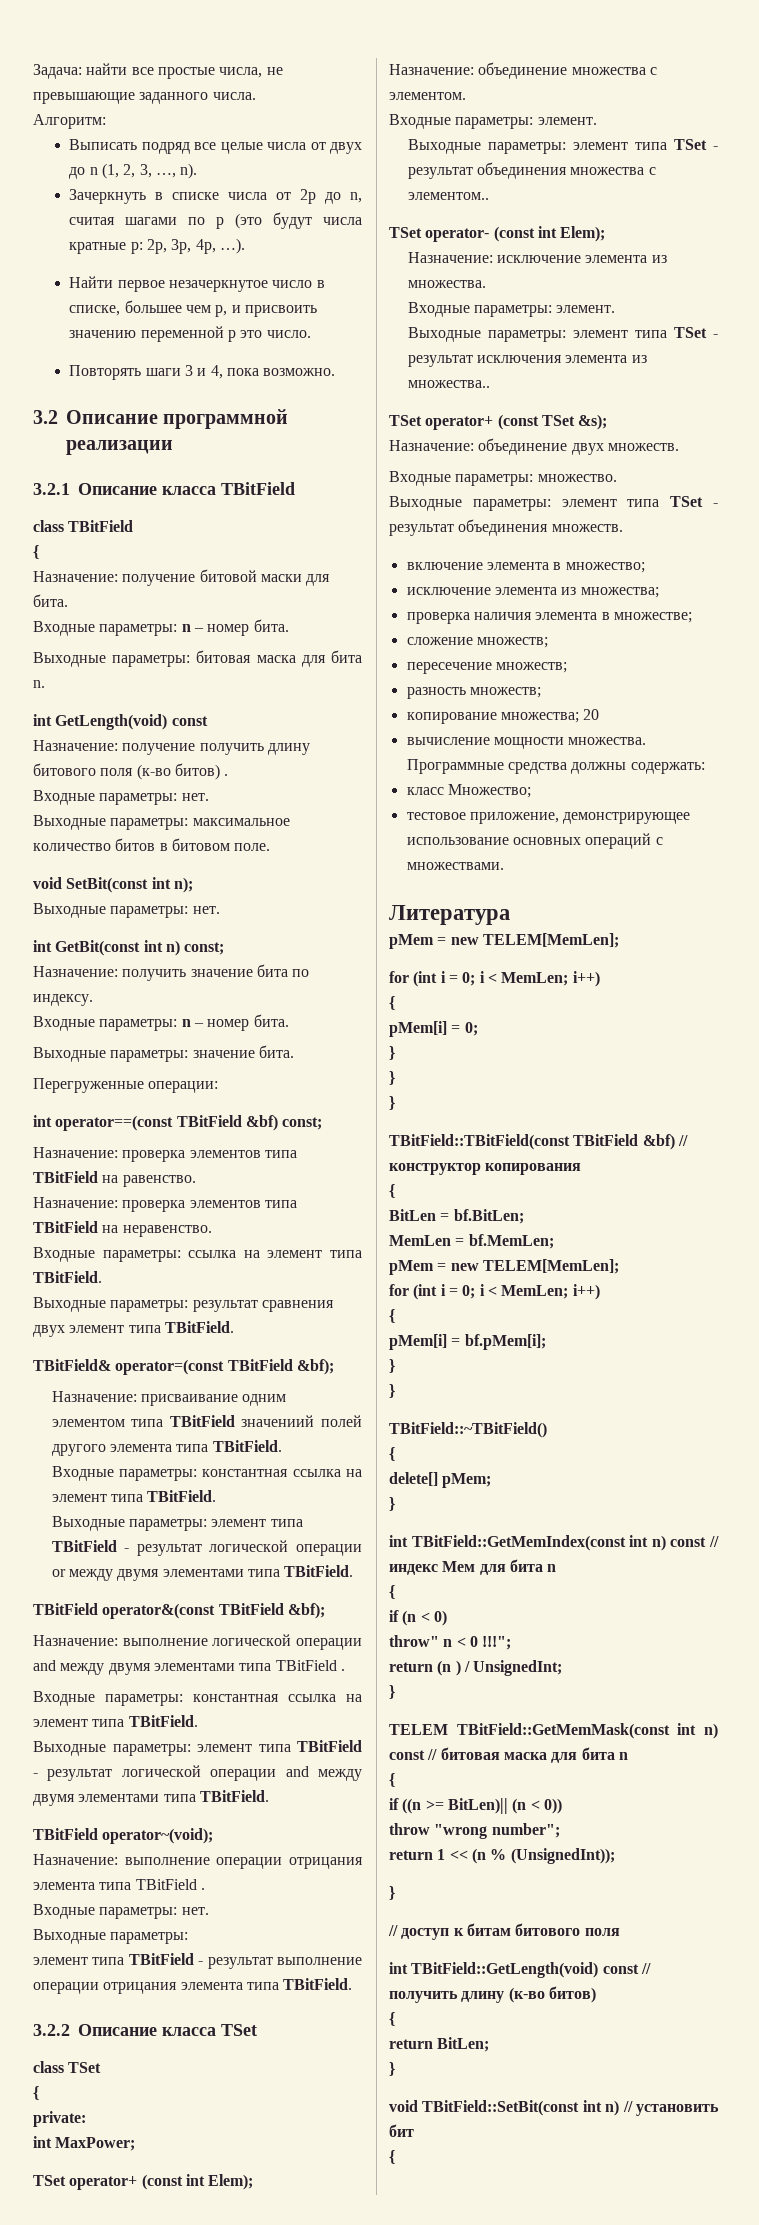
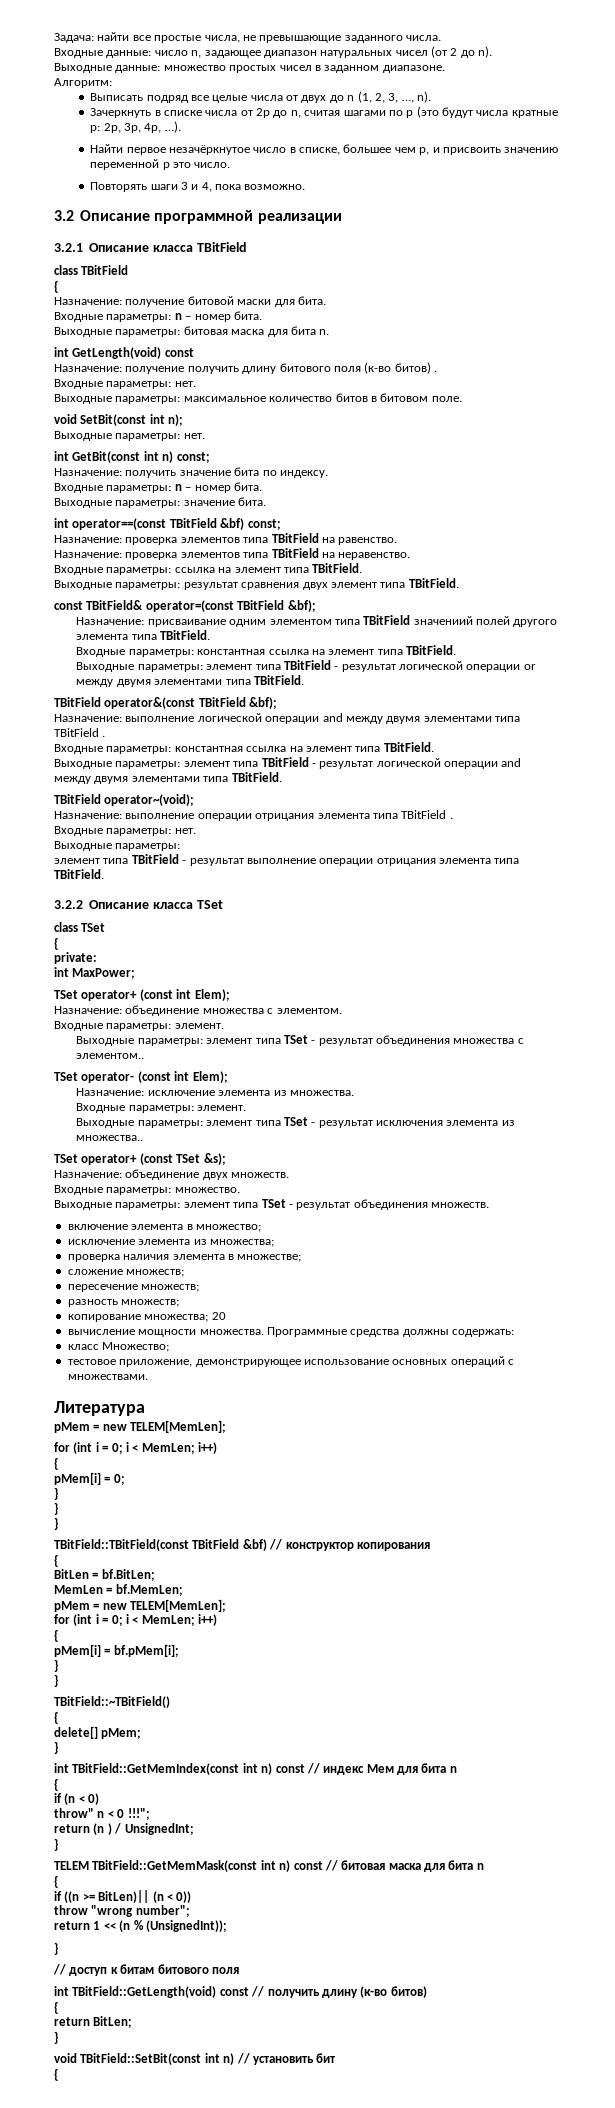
+ Входные данные: число n, задающее диапазон натуральных чисел (от 2 до n).
+ Выходные данные: множество простых чисел в заданном диапазоне.
- Найти первое незачеркнутое число в списке, большее чем p, и присвоить значению переменной p это число.
+ Найти первое незачёркнутое число в списке, большее чем p, и присвоить значению переменной p это число.
- Перегруженные операции:
- TBitField& operator=(const TBitField &bf);
+ const TBitField& operator=(const TBitField &bf);

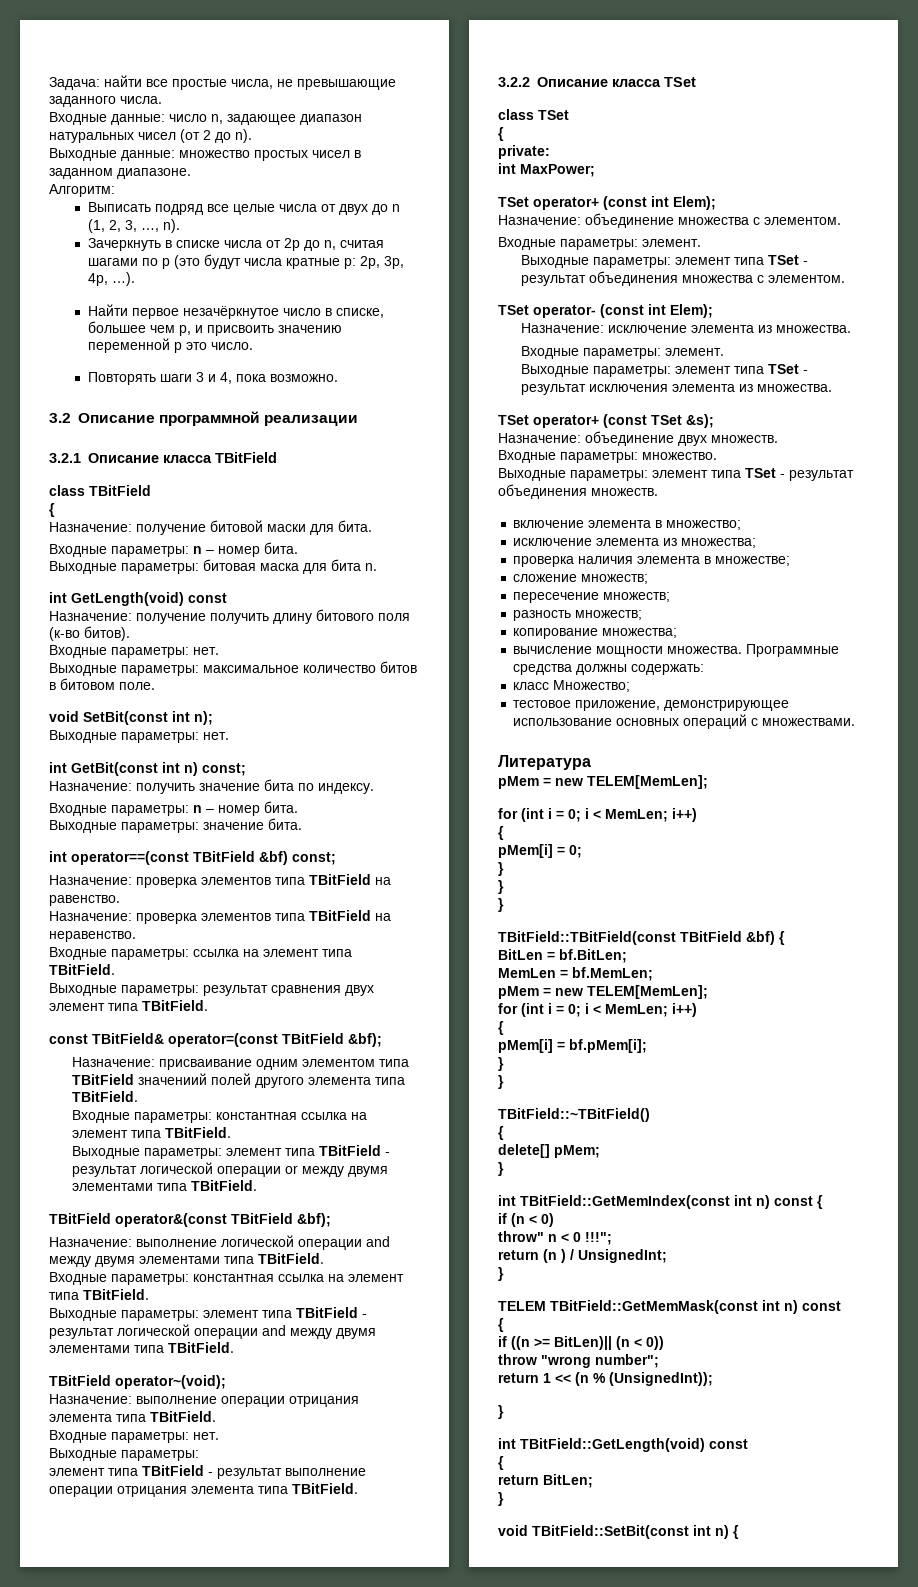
- Назначение: получение получить длину битового поля (к-во битов) .
+ Назначение: получение получить длину битового поля (к-во битов).
- Назначение: выполнение логической операции and между двумя элементами типа TBitField .
+ Назначение: выполнение логической операции and между двумя элементами типа TBitField.
- Назначение: выполнение операции отрицания элемента типа TBitField .
+ Назначение: выполнение операции отрицания элемента типа TBitField.
- Выходные параметры: элемент типа TSet - результат объединения множества с элементом..
+ Выходные параметры: элемент типа TSet - результат объединения множества с элементом.
- Выходные параметры: элемент типа TSet - результат исключения элемента из множества..
+ Выходные параметры: элемент типа TSet - результат исключения элемента из множества.
- копирование множества; 20
+ копирование множества;
- TBitField::TBitField(const TBitField &bf) // конструктор копирования
- {
+ TBitField::TBitField(const TBitField &bf) {
- int TBitField::GetMemIndex(const int n) const // индекс Мем для бита n
- {
+ int TBitField::GetMemIndex(const int n) const {
- TELEM TBitField::GetMemMask(const int n) const // битовая маска для бита n
+ TELEM TBitField::GetMemMask(const int n) const
- // доступ к битам битового поля
- int TBitField::GetLength(void) const // получить длину (к-во битов)
+ int TBitField::GetLength(void) const
- void TBitField::SetBit(const int n) // установить бит
- {
+ void TBitField::SetBit(const int n) {

